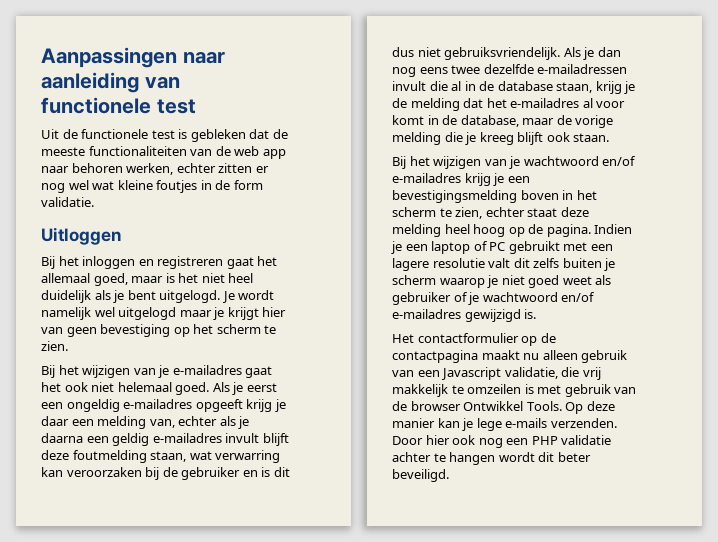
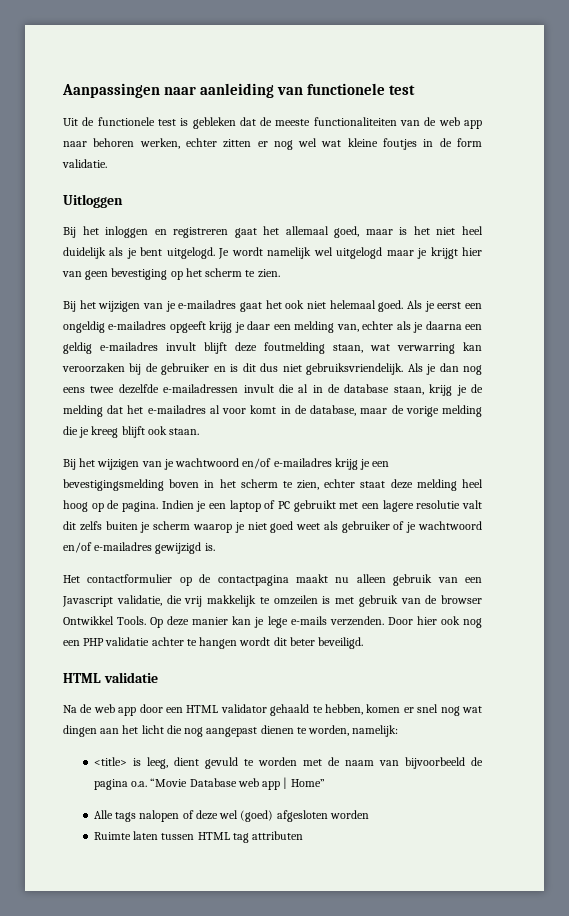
+ HTML validatie
+ Na de web app door een HTML validator gehaald te hebben, komen er snel nog wat dingen aan het licht die nog aangepast dienen te worden, namelijk:
+ <title> is leeg, dient gevuld te worden met de naam van bijvoorbeeld de pagina o.a. “Movie Database web app | Home”
+ Alle tags nalopen of deze wel (goed) afgesloten worden
+ Ruimte laten tussen HTML tag attributen

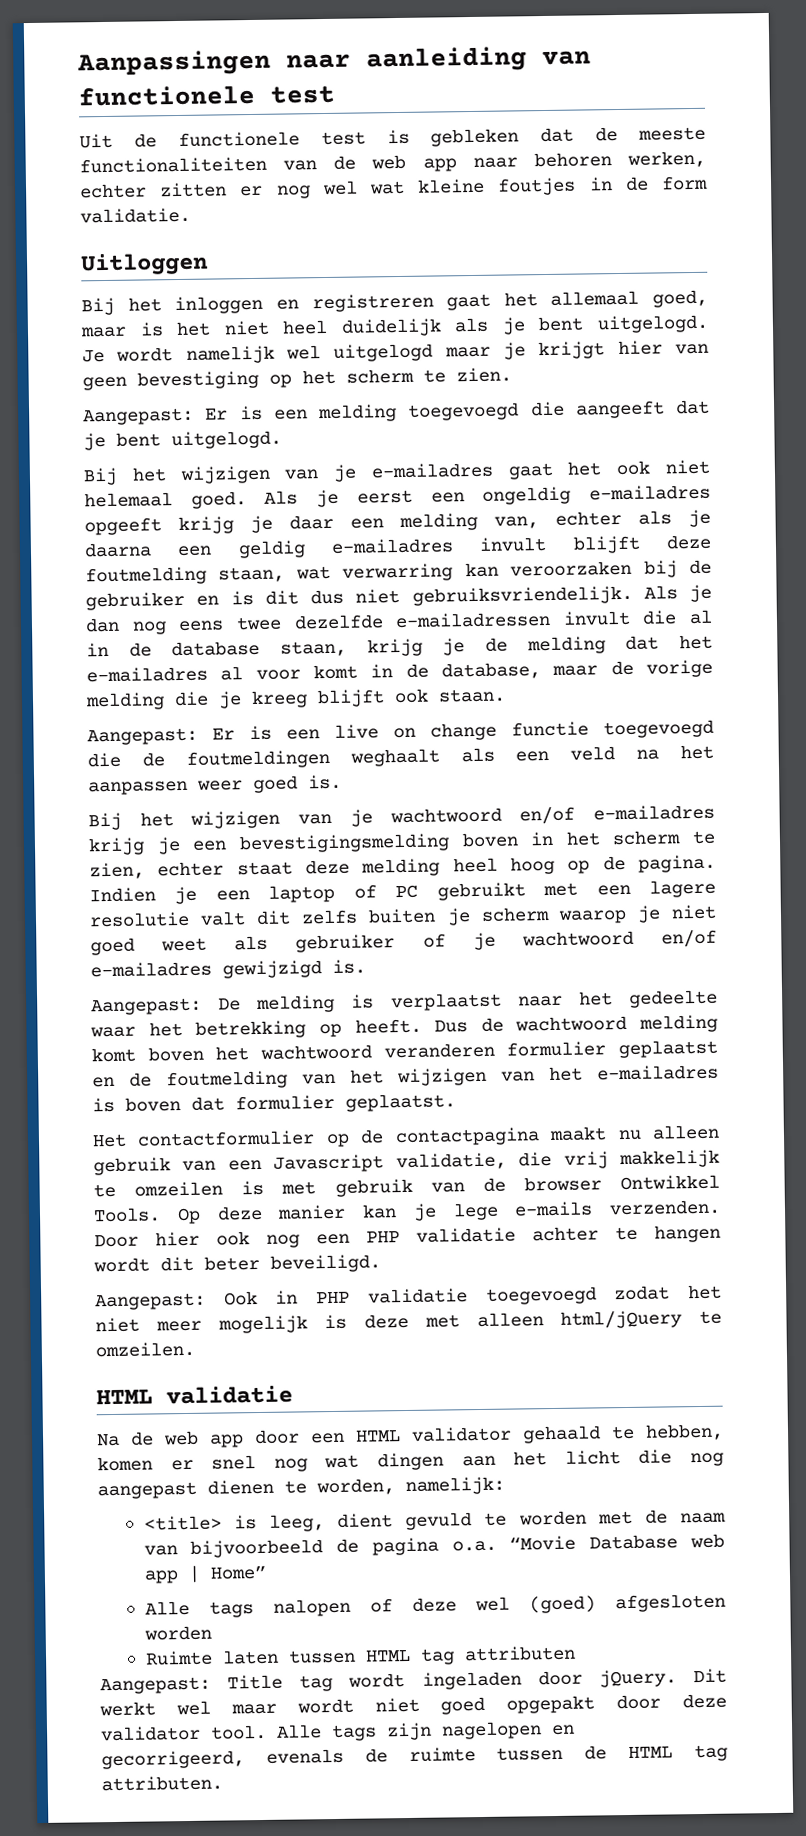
+ Aangepast: Er is een melding toegevoegd die aangeeft dat je bent uitgelogd.
+ Aangepast: Er is een live on change functie toegevoegd die de foutmeldingen weghaalt als een veld na het aanpassen weer goed is.
+ Aangepast: De melding is verplaatst naar het gedeelte waar het betrekking op heeft. Dus de wachtwoord melding komt boven het wachtwoord veranderen formulier geplaatst en de foutmelding van het wijzigen van het e-mailadres is boven dat formulier geplaatst.
+ Aangepast: Ook in PHP validatie toegevoegd zodat het niet meer mogelijk is deze met alleen html/jQuery te omzeilen.
+ Aangepast: Title tag wordt ingeladen door jQuery. Dit werkt wel maar wordt niet goed opgepakt door deze validator tool. Alle tags zijn nagelopen en gecorrigeerd, evenals de ruimte tussen de HTML tag attributen.

